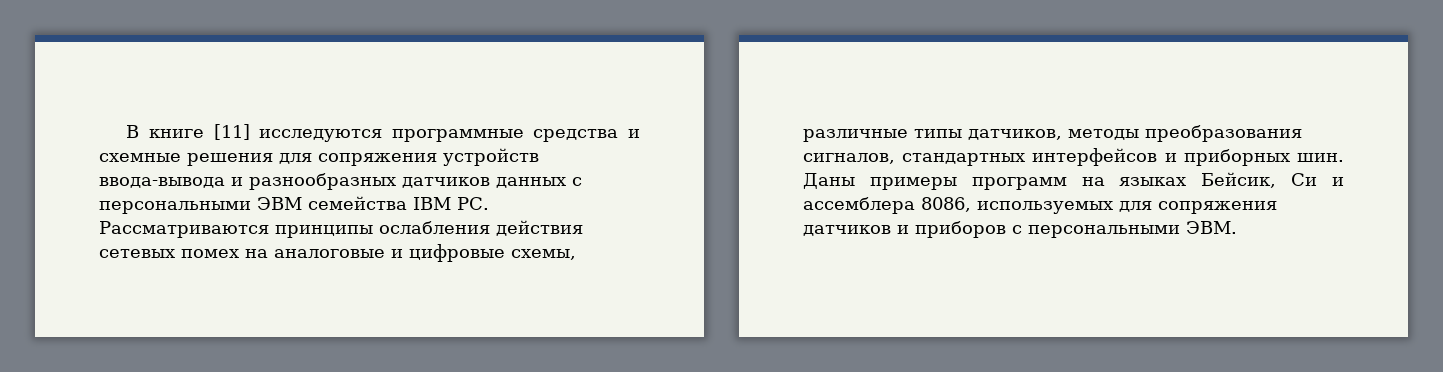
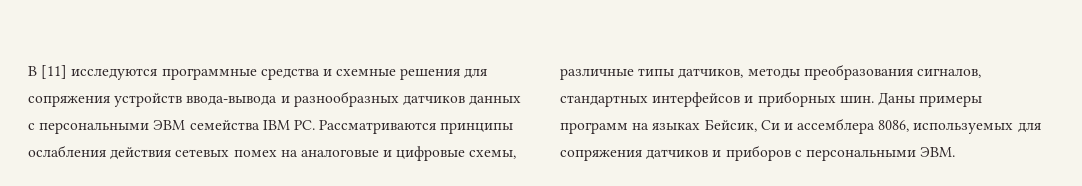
- В книге [11] исследуются программные средства и схемные решения для сопряжения устройств ввода-вывода и разнообразных датчиков данных с персональными ЭВМ семейства IBM PC. Рассматриваются принципы ослабления действия сетевых помех на аналоговые и цифровые схемы, различные типы датчиков, методы преобразования сигналов, стандартных интерфейсов и приборных шин.
+ В [11] исследуются программные средства и схемные решения для сопряжения устройств ввода-вывода и разнообразных датчиков данных с персональными ЭВМ семейства IBM PC. Рассматриваются принципы ослабления действия сетевых помех на аналоговые и цифровые схемы, различные типы датчиков, методы преобразования сигналов, стандартных интерфейсов и приборных шин.

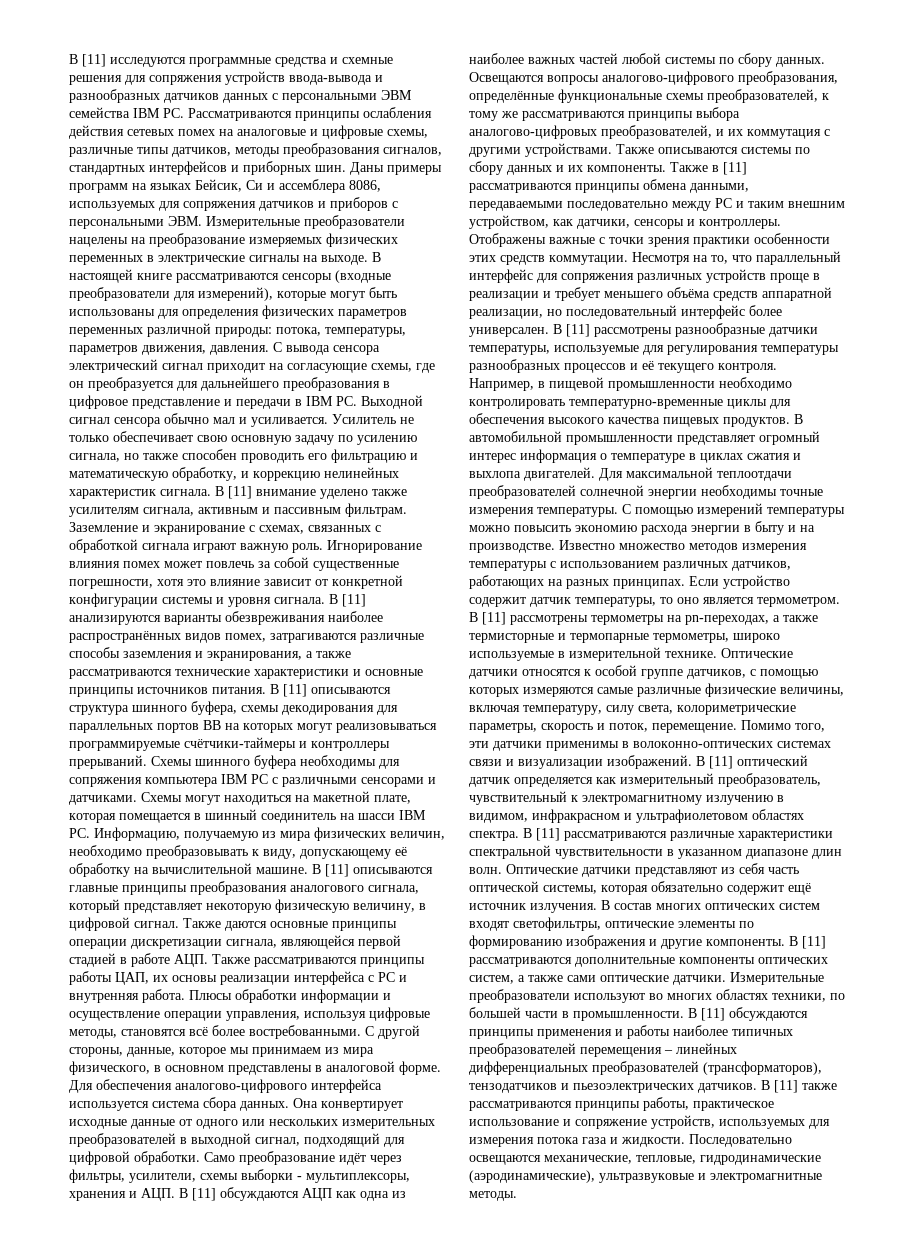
- Даны примеры программ на языках Бейсик, Си и ассемблера 8086, используемых для сопряжения датчиков и приборов с персональными ЭВМ.
+ Даны примеры программ на языках Бейсик, Си и ассемблера 8086, используемых для сопряжения датчиков и приборов с персональными ЭВМ. Измерительные преобразователи нацелены на преобразование измеряемых физических переменных в электрические сигналы на выходе. В настоящей книге рассматриваются сенсоры (входные преобразователи для измерений), которые могут быть использованы для определения физических параметров переменных различной природы: потока, температуры, параметров движения, давления. С вывода сенсора электрический сигнал приходит на согласующие схемы, где он преобразуется для дальнейшего преобразования в цифровое представление и передачи в IBM PC. Выходной сигнал сенсора обычно мал и усиливается. Усилитель не только обеспечивает свою основную задачу по усилению сигнала, но также способен проводить его фильтрацию и математическую обработку, и коррекцию нелинейных характеристик сигнала. В [11] внимание уделено также усилителям сигнала, активным и пассивным фильтрам. Заземление и экранирование с схемах, связанных с обработкой сигнала играют важную роль. Игнорирование влияния помех может повлечь за собой существенные погрешности, хотя это влияние зависит от конкретной конфигурации системы и уровня сигнала. В [11] анализируются варианты обезвреживания наиболее распространённых видов помех, затрагиваются различные способы заземления и экранирования, а также рассматриваются технические характеристики и основные принципы источников питания. В [11] описываются структура шинного буфера, схемы декодирования для параллельных портов ВВ на которых могут реализовываться программируемые счётчики-таймеры и контроллеры прерываний. Схемы шинного буфера необходимы для сопряжения компьютера IBM PC с различными сенсорами и датчиками. Схемы могут находиться на макетной плате, которая помещается в шинный соединитель на шасси IBM PC. Информацию, получаемую из мира физических величин, необходимо преобразовывать к виду, допускающему её обработку на вычислительной машине. В [11] описываются главные принципы преобразования аналогового сигнала, который представляет некоторую физическую величину, в цифровой сигнал. Также даются основные принципы операции дискретизации сигнала, являющейся первой стадией в работе АЦП. Также рассматриваются принципы работы ЦАП, их основы реализации интерфейса с PC и внутренняя работа. Плюсы обработки информации и осуществление операции управления, используя цифровые методы, становятся всё более востребованными. С другой стороны, данные, которое мы принимаем из мира физического, в основном представлены в аналоговой форме. Для обеспечения аналогово-цифрового интерфейса используется система сбора данных. Она конвертирует исходные данные от одного или нескольких измерительных преобразователей в выходной сигнал, подходящий для цифровой обработки. Само преобразование идёт через фильтры, усилители, схемы выборки - мультиплексоры, хранения и АЦП. В [11] обсуждаются АЦП как одна из наиболее важных частей любой системы по сбору данных. Освещаются вопросы аналогово-цифрового преобразования, определённые функциональные схемы преобразователей, к тому же рассматриваются принципы выбора аналогово-цифровых преобразователей, и их коммутация с другими устройствами. Также описываются системы по сбору данных и их компоненты. Также в [11] рассматриваются принципы обмена данными, передаваемыми последовательно между PC и таким внешним устройством, как датчики, сенсоры и контроллеры. Отображены важные с точки зрения практики особенности этих средств коммутации. Несмотря на то, что параллельный интерфейс для сопряжения различных устройств проще в реализации и требует меньшего объёма средств аппаратной реализации, но последовательный интерфейс более универсален. В [11] рассмотрены разнообразные датчики температуры, используемые для регулирования температуры разнообразных процессов и её текущего контроля. Например, в пищевой промышленности необходимо контролировать температурно-временные циклы для обеспечения высокого качества пищевых продуктов. В автомобильной промышленности представляет огромный интерес информация о температуре в циклах сжатия и выхлопа двигателей. Для максимальной теплоотдачи преобразователей солнечной энергии необходимы точные измерения температуры. С помощью измерений температуры можно повысить экономию расхода энергии в быту и на производстве. Известно множество методов измерения температуры с использованием различных датчиков, работающих на разных принципах. Если устройство содержит датчик температуры, то оно является термометром. В [11] рассмотрены термометры на pn-переходах, а также термисторные и термопарные термометры, широко используемые в измерительной технике. Оптические датчики относятся к особой группе датчиков, с помощью которых измеряются самые различные физические величины, включая температуру, силу света, колориметрические параметры, скорость и поток, перемещение. Помимо того, эти датчики применимы в волоконно-оптических системах связи и визуализации изображений. В [11] оптический датчик определяется как измерительный преобразователь, чувствительный к электромагнитному излучению в видимом, инфракрасном и ультрафиолетовом областях спектра. В [11] рассматриваются различные характеристики спектральной чувствительности в указанном диапазоне длин волн. Оптические датчики представляют из себя часть оптической системы, которая обязательно содержит ещё источник излучения. В состав многих оптических систем входят светофильтры, оптические элементы по формированию изображения и другие компоненты. В [11] рассматриваются дополнительные компоненты оптических систем, а также сами оптические датчики. Измерительные преобразователи используют во многих областях техники, по большей части в промышленности. В [11] обсуждаются принципы применения и работы наиболее типичных преобразователей перемещения – линейных дифференциальных преобразователей (трансформаторов), тензодатчиков и пьезоэлектрических датчиков. В [11] также рассматриваются принципы работы, практическое использование и сопряжение устройств, используемых для измерения потока газа и жидкости. Последовательно освещаются механические, тепловые, гидродинамические (аэродинамические), ультразвуковые и электромагнитные методы.

